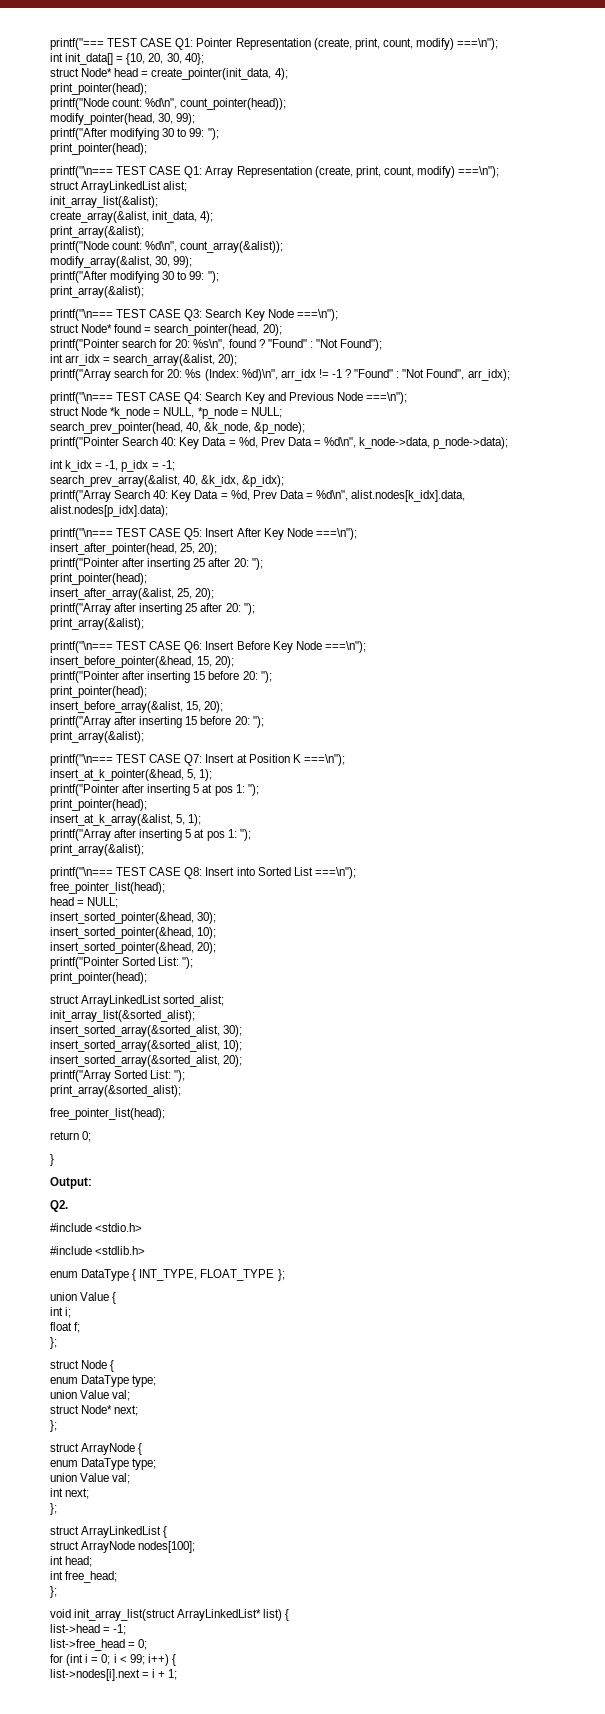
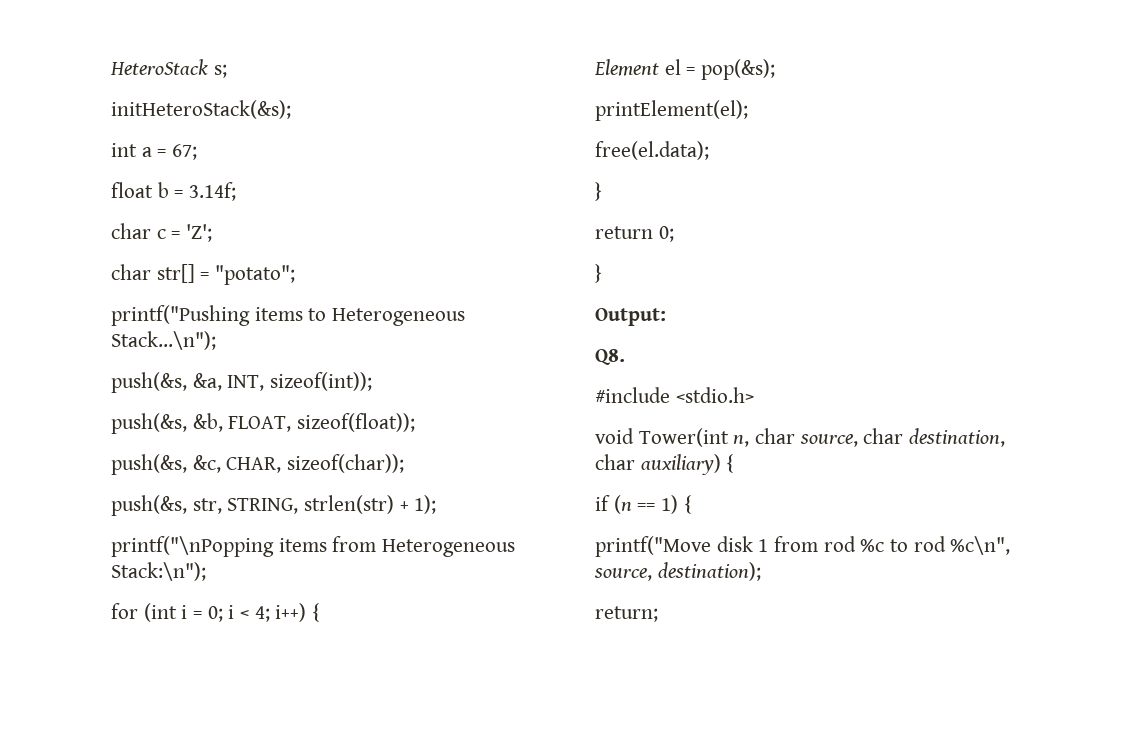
- printf("=== TEST CASE Q1: Pointer Representation (create, print, count, modify) ===\n");
- int init_data[] = {10, 20, 30, 40};
- struct Node* head = create_pointer(init_data, 4);
- print_pointer(head);
- printf("Node count: %d\n", count_pointer(head));
- modify_pointer(head, 30, 99);
- printf("After modifying 30 to 99: ");
- print_pointer(head);
- printf("\n=== TEST CASE Q1: Array Representation (create, print, count, modify) ===\n");
- struct ArrayLinkedList alist;
- init_array_list(&alist);
- create_array(&alist, init_data, 4);
- print_array(&alist);
- printf("Node count: %d\n", count_array(&alist));
- modify_array(&alist, 30, 99);
- printf("After modifying 30 to 99: ");
- print_array(&alist);
- printf("\n=== TEST CASE Q3: Search Key Node ===\n");
- struct Node* found = search_pointer(head, 20);
- printf("Pointer search for 20: %s\n", found ? "Found" : "Not Found");
- int arr_idx = search_array(&alist, 20);
- printf("Array search for 20: %s (Index: %d)\n", arr_idx != -1 ? "Found" : "Not Found", arr_idx);
- printf("\n=== TEST CASE Q4: Search Key and Previous Node ===\n");
- struct Node *k_node = NULL, *p_node = NULL;
- search_prev_pointer(head, 40, &k_node, &p_node);
- printf("Pointer Search 40: Key Data = %d, Prev Data = %d\n", k_node->data, p_node->data);
- int k_idx = -1, p_idx = -1;
- search_prev_array(&alist, 40, &k_idx, &p_idx);
- printf("Array Search 40: Key Data = %d, Prev Data = %d\n", alist.nodes[k_idx].data, alist.nodes[p_idx].data);
- printf("\n=== TEST CASE Q5: Insert After Key Node ===\n");
- insert_after_pointer(head, 25, 20);
- printf("Pointer after inserting 25 after 20: ");
- print_pointer(head);
- insert_after_array(&alist, 25, 20);
- printf("Array after inserting 25 after 20: ");
- print_array(&alist);
- printf("\n=== TEST CASE Q6: Insert Before Key Node ===\n");
- insert_before_pointer(&head, 15, 20);
- printf("Pointer after inserting 15 before 20: ");
- print_pointer(head);
- insert_before_array(&alist, 15, 20);
- printf("Array after inserting 15 before 20: ");
- print_array(&alist);
- printf("\n=== TEST CASE Q7: Insert at Position K ===\n");
- insert_at_k_pointer(&head, 5, 1);
- printf("Pointer after inserting 5 at pos 1: ");
- print_pointer(head);
- insert_at_k_array(&alist, 5, 1);
- printf("Array after inserting 5 at pos 1: ");
- print_array(&alist);
- printf("\n=== TEST CASE Q8: Insert into Sorted List ===\n");
- free_pointer_list(head);
- head = NULL;
- insert_sorted_pointer(&head, 30);
- insert_sorted_pointer(&head, 10);
- insert_sorted_pointer(&head, 20);
- printf("Pointer Sorted List: ");
- print_pointer(head);
- struct ArrayLinkedList sorted_alist;
- init_array_list(&sorted_alist);
- insert_sorted_array(&sorted_alist, 30);
- insert_sorted_array(&sorted_alist, 10);
- insert_sorted_array(&sorted_alist, 20);
- printf("Array Sorted List: ");
- print_array(&sorted_alist);
- free_pointer_list(head);
+ HeteroStack s;
+ initHeteroStack(&s);
+ int a = 67;
+ float b = 3.14f;
+ char c = 'Z';
+ char str[] = "potato";
+ printf("Pushing items to Heterogeneous Stack...\n");
+ push(&s, &a, INT, sizeof(int));
+ push(&s, &b, FLOAT, sizeof(float));
+ push(&s, &c, CHAR, sizeof(char));
+ push(&s, str, STRING, strlen(str) + 1);
+ printf("\nPopping items from Heterogeneous Stack:\n");
+ for (int i = 0; i < 4; i++) {
+ Element el = pop(&s);
+ printElement(el);
+ free(el.data);
+ }
- Q2.
+ Q8.
- #include <stdlib.h>
- enum DataType { INT_TYPE, FLOAT_TYPE };
- union Value {
- int i;
- float f;
- };
- struct Node {
- enum DataType type;
- union Value val;
- struct Node* next;
- };
- struct ArrayNode {
- enum DataType type;
- union Value val;
- int next;
- };
- struct ArrayLinkedList {
- struct ArrayNode nodes[100];
- int head;
- int free_head;
- };
- void init_array_list(struct ArrayLinkedList* list) {
- list->head = -1;
- list->free_head = 0;
- for (int i = 0; i < 99; i++) {
- list->nodes[i].next = i + 1;
+ void Tower(int n, char source, char destination, char auxiliary) {
+ if (n == 1) {
+ printf("Move disk 1 from rod %c to rod %c\n", source, destination);
+ return;

